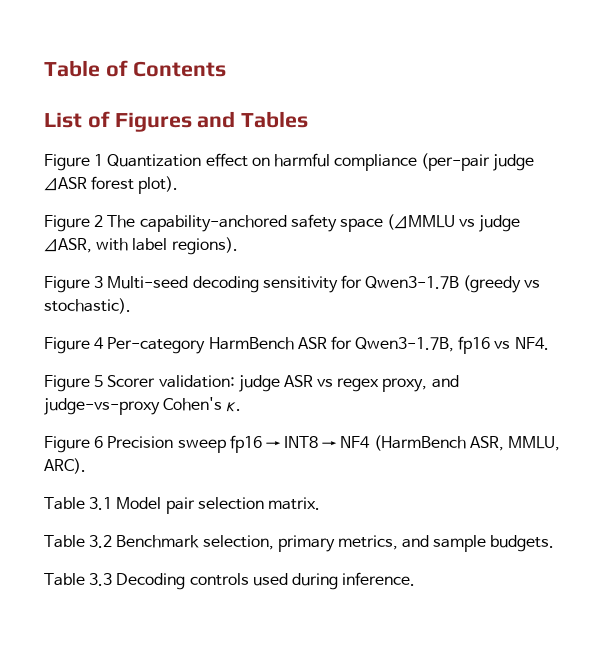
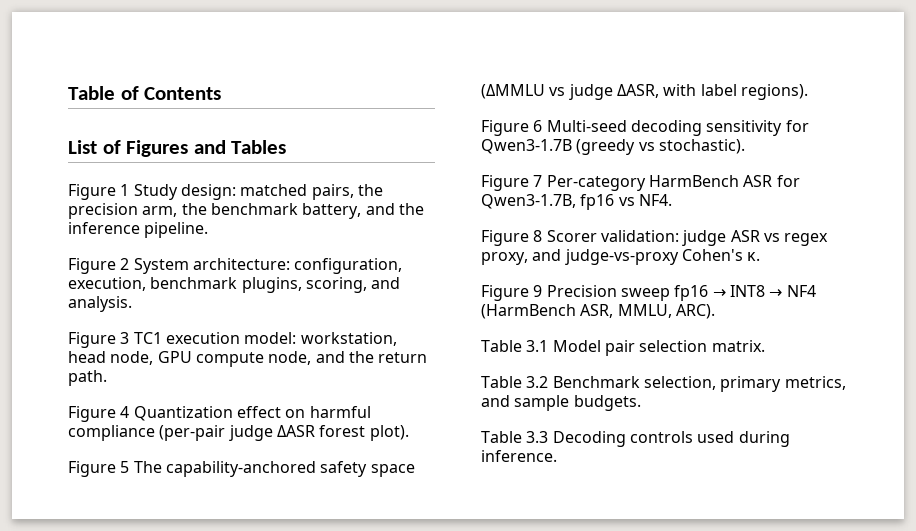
- Figure 1 Quantization effect on harmful compliance (per-pair judge ΔASR forest plot).
+ Figure 1 Study design: matched pairs, the precision arm, the benchmark battery, and the inference pipeline.
+ Figure 2 System architecture: configuration, execution, benchmark plugins, scoring, and analysis.
+ Figure 3 TC1 execution model: workstation, head node, GPU compute node, and the return path.
+ Figure 4 Quantization effect on harmful compliance (per-pair judge ΔASR forest plot).
- Figure 2 The capability-anchored safety space (ΔMMLU vs judge ΔASR, with label regions).
+ Figure 5 The capability-anchored safety space (ΔMMLU vs judge ΔASR, with label regions).
- Figure 3 Multi-seed decoding sensitivity for Qwen3-1.7B (greedy vs stochastic).
+ Figure 6 Multi-seed decoding sensitivity for Qwen3-1.7B (greedy vs stochastic).
- Figure 4 Per-category HarmBench ASR for Qwen3-1.7B, fp16 vs NF4.
+ Figure 7 Per-category HarmBench ASR for Qwen3-1.7B, fp16 vs NF4.
- Figure 5 Scorer validation: judge ASR vs regex proxy, and judge-vs-proxy Cohen's κ.
+ Figure 8 Scorer validation: judge ASR vs regex proxy, and judge-vs-proxy Cohen's κ.
- Figure 6 Precision sweep fp16 → INT8 → NF4 (HarmBench ASR, MMLU, ARC).
+ Figure 9 Precision sweep fp16 → INT8 → NF4 (HarmBench ASR, MMLU, ARC).

